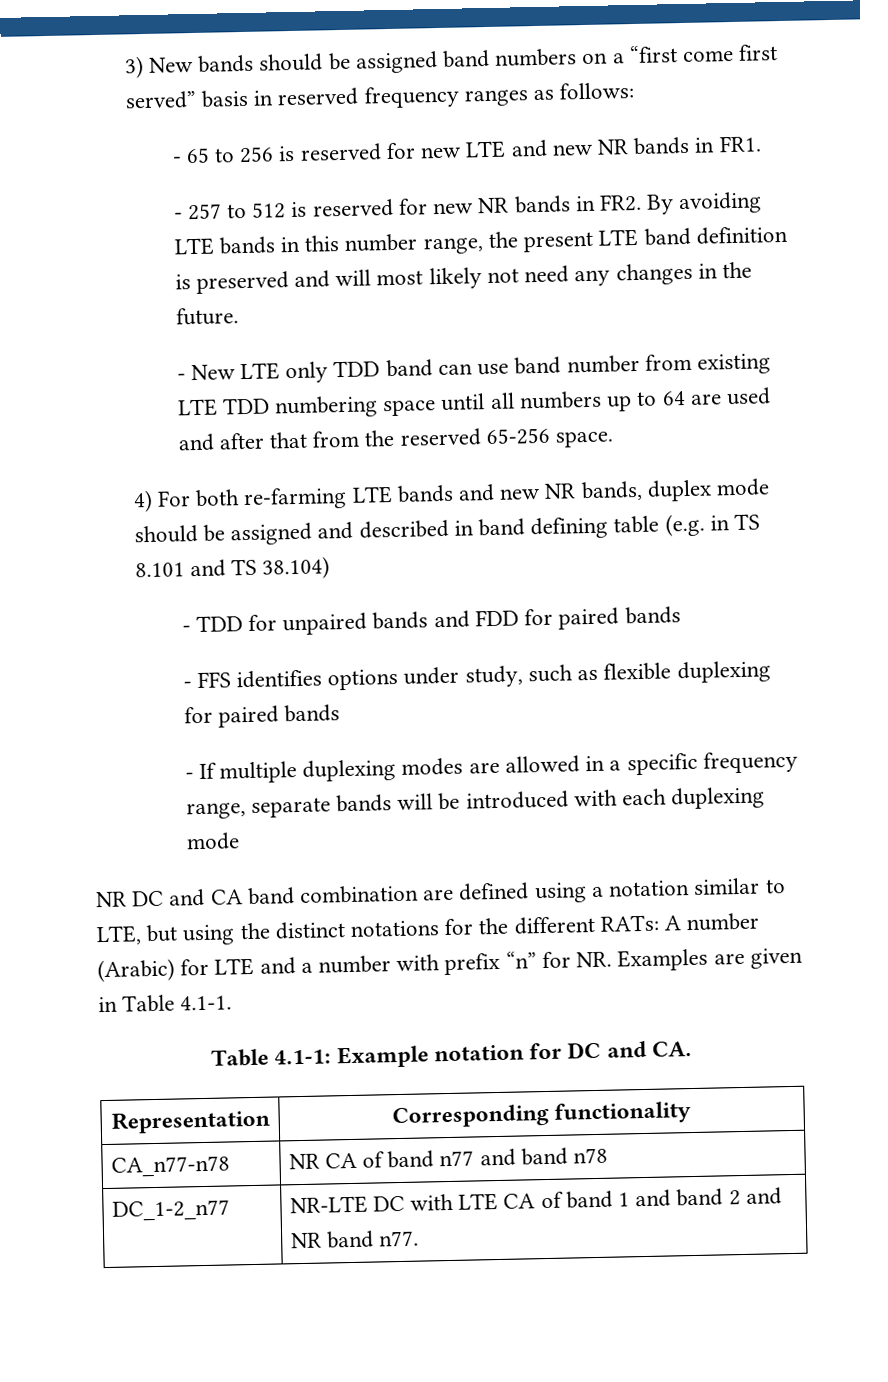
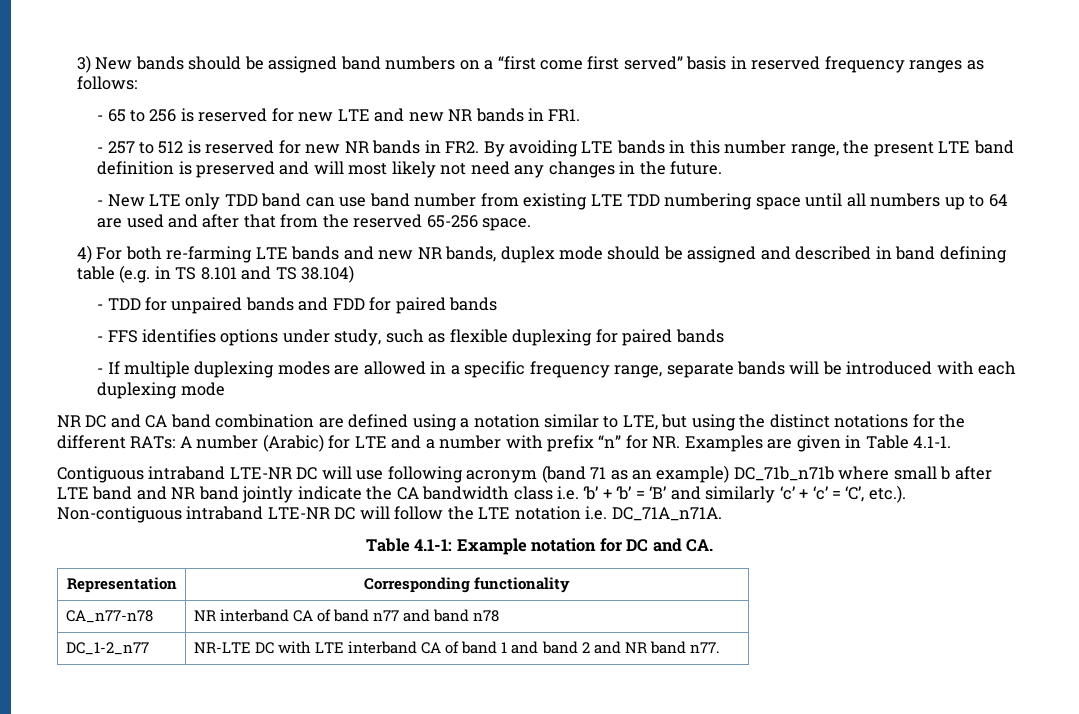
+ Contiguous intraband LTE-NR DC will use following acronym (band 71 as an example) DC_71b_n71b where small b after LTE band and NR band jointly indicate the CA bandwidth class i.e. ‘b’ + ‘b’ = ‘B’ and similarly ‘c’ + ‘c’ = ‘C’, etc.). Non-contiguous intraband LTE-NR DC will follow the LTE notation i.e. DC_71A_n71A.
- CA_n77-n78 | NR CA of band n77 and band n78
+ CA_n77-n78 | NR interband CA of band n77 and band n78
- DC_1-2_n77 | NR-LTE DC with LTE CA of band 1 and band 2 and NR band n77.
+ DC_1-2_n77 | NR-LTE DC with LTE interband CA of band 1 and band 2 and NR band n77.

